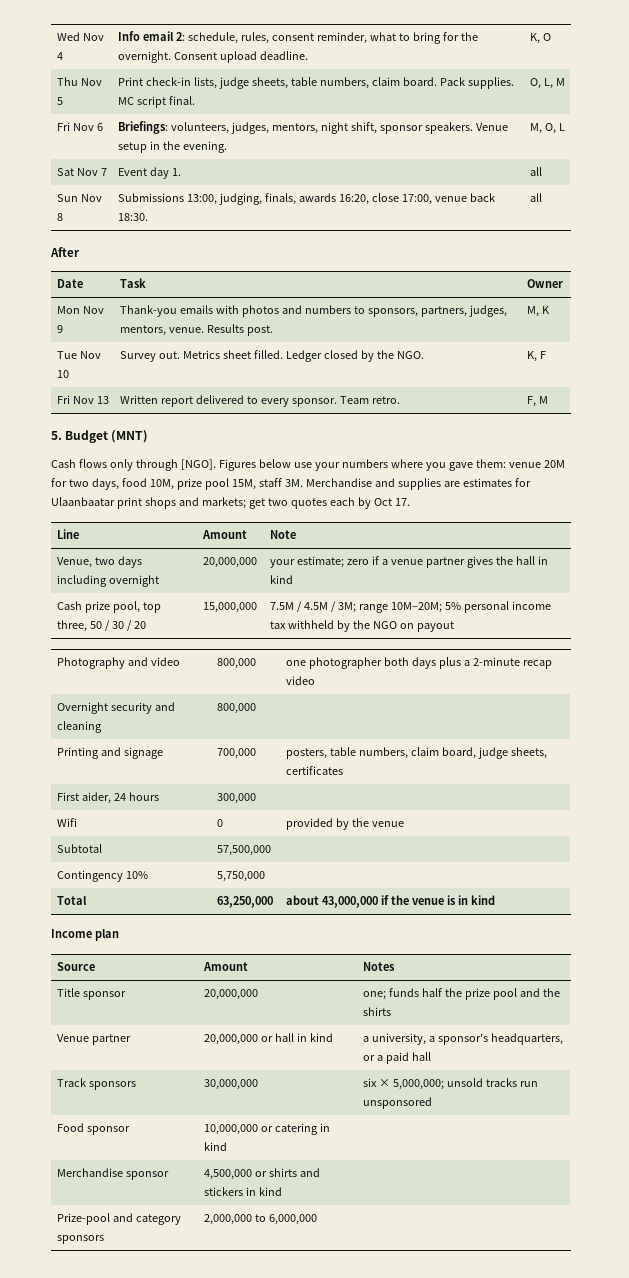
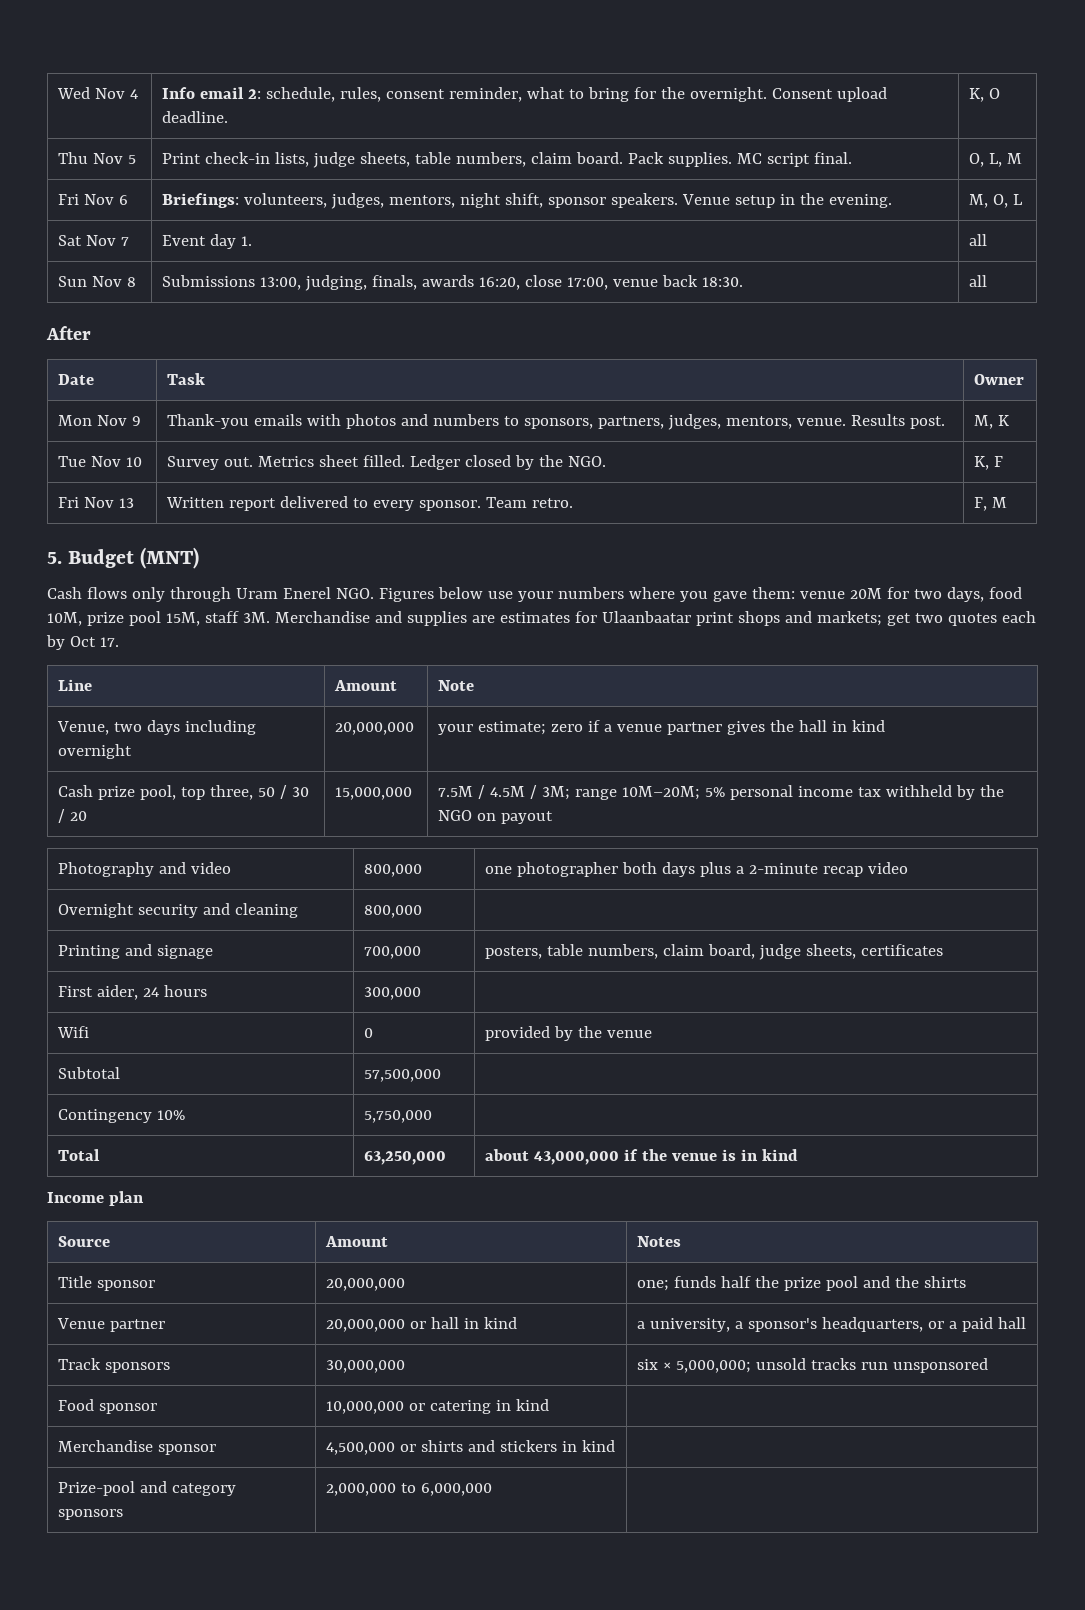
- Cash flows only through [NGO]. Figures below use your numbers where you gave them: venue 20M for two days, food 10M, prize pool 15M, staff 3M.
+ Cash flows only through Uram Enerel NGO. Figures below use your numbers where you gave them: venue 20M for two days, food 10M, prize pool 15M, staff 3M.

